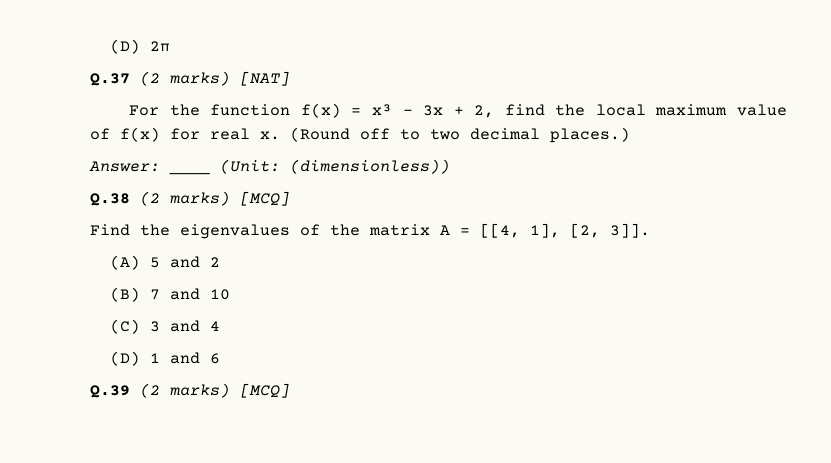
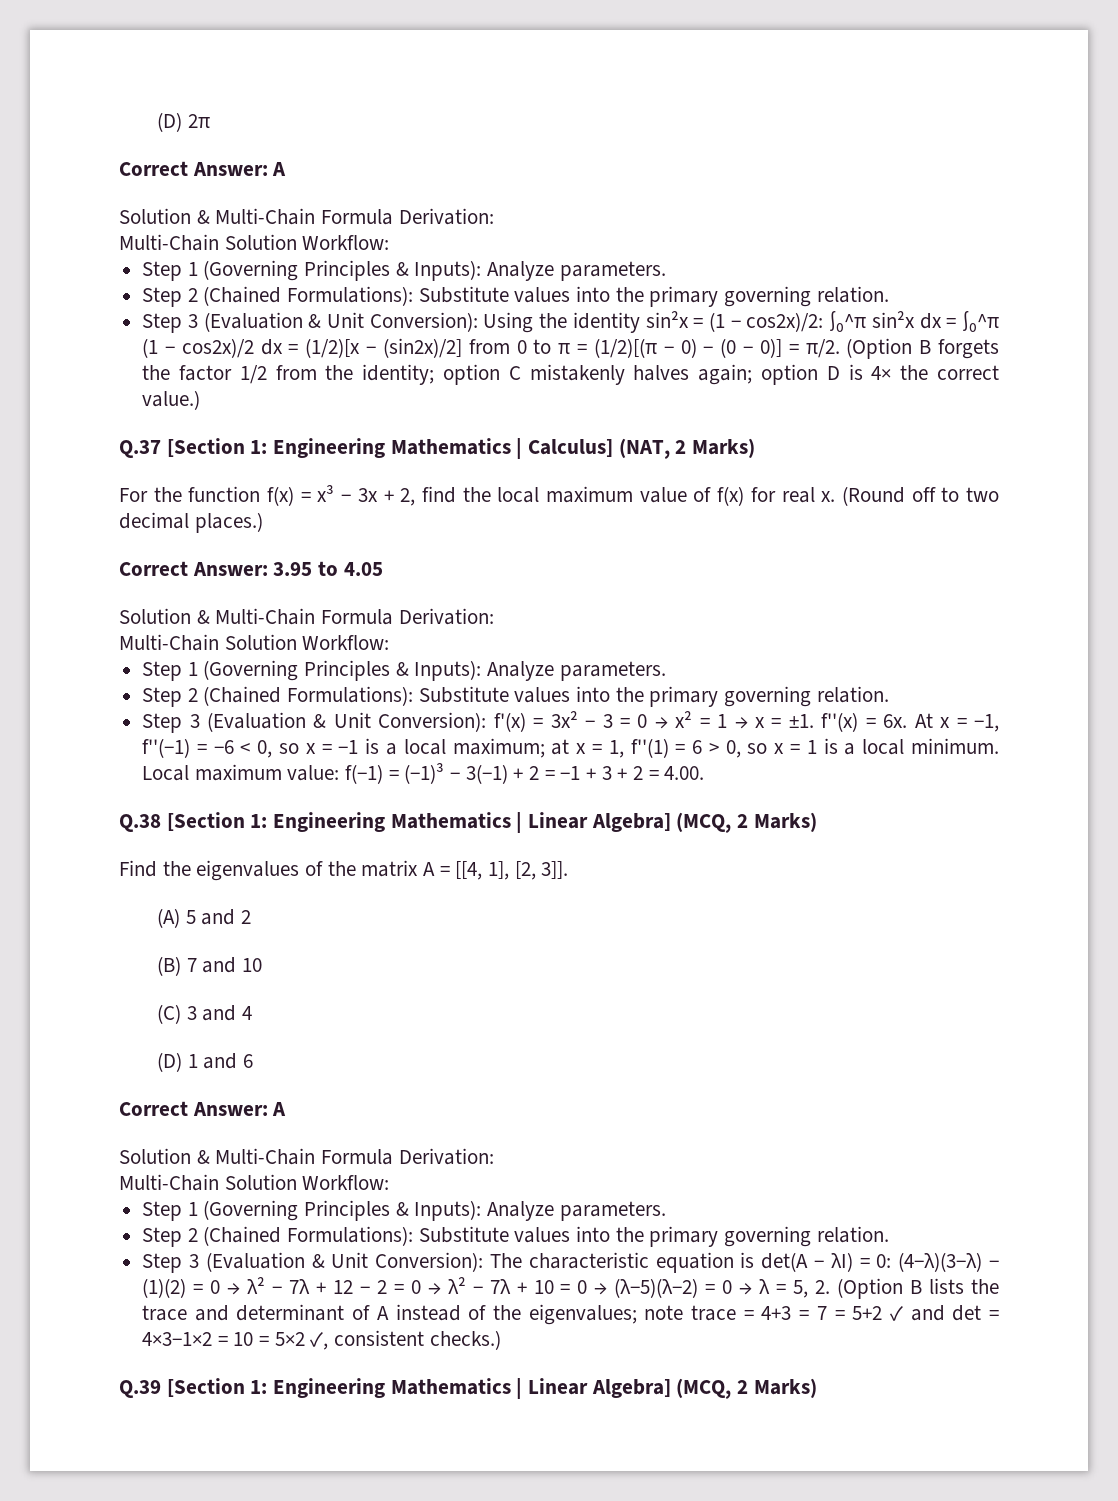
  (D) 2π
- Q.37 (2 marks) [NAT]
+ Correct Answer: A
+ Solution & Multi-Chain Formula Derivation:
+ Multi-Chain Solution Workflow:
+ Step 1 (Governing Principles & Inputs): Analyze parameters.
+ Step 2 (Chained Formulations): Substitute values into the primary governing relation.
+ Step 3 (Evaluation & Unit Conversion): Using the identity sin²x = (1 − cos2x)/2: ∫₀^π sin²x dx = ∫₀^π (1 − cos2x)/2 dx = (1/2)[x − (sin2x)/2] from 0 to π = (1/2)[(π − 0) − (0 − 0)] = π/2. (Option B forgets the factor 1/2 from the identity; option C mistakenly halves again; option D is 4× the correct value.)
+ Q.37 [Section 1: Engineering Mathematics | Calculus] (NAT, 2 Marks)
- Answer: ____ (Unit: (dimensionless))
- Q.38 (2 marks) [MCQ]
+ Correct Answer: 3.95 to 4.05
+ Solution & Multi-Chain Formula Derivation:
+ Multi-Chain Solution Workflow:
+ Step 1 (Governing Principles & Inputs): Analyze parameters.
+ Step 2 (Chained Formulations): Substitute values into the primary governing relation.
+ Step 3 (Evaluation & Unit Conversion): f'(x) = 3x² − 3 = 0 → x² = 1 → x = ±1. f''(x) = 6x. At x = −1, f''(−1) = −6 < 0, so x = −1 is a local maximum; at x = 1, f''(1) = 6 > 0, so x = 1 is a local minimum. Local maximum value: f(−1) = (−1)³ − 3(−1) + 2 = −1 + 3 + 2 = 4.00.
+ Q.38 [Section 1: Engineering Mathematics | Linear Algebra] (MCQ, 2 Marks)
  (D) 1 and 6
- Q.39 (2 marks) [MCQ]
+ Correct Answer: A
+ Solution & Multi-Chain Formula Derivation:
+ Multi-Chain Solution Workflow:
+ Step 1 (Governing Principles & Inputs): Analyze parameters.
+ Step 2 (Chained Formulations): Substitute values into the primary governing relation.
+ Step 3 (Evaluation & Unit Conversion): The characteristic equation is det(A − λI) = 0: (4−λ)(3−λ) − (1)(2) = 0 → λ² − 7λ + 12 − 2 = 0 → λ² − 7λ + 10 = 0 → (λ−5)(λ−2) = 0 → λ = 5, 2. (Option B lists the trace and determinant of A instead of the eigenvalues; note trace = 4+3 = 7 = 5+2 ✓ and det = 4×3−1×2 = 10 = 5×2 ✓, consistent checks.)
+ Q.39 [Section 1: Engineering Mathematics | Linear Algebra] (MCQ, 2 Marks)

